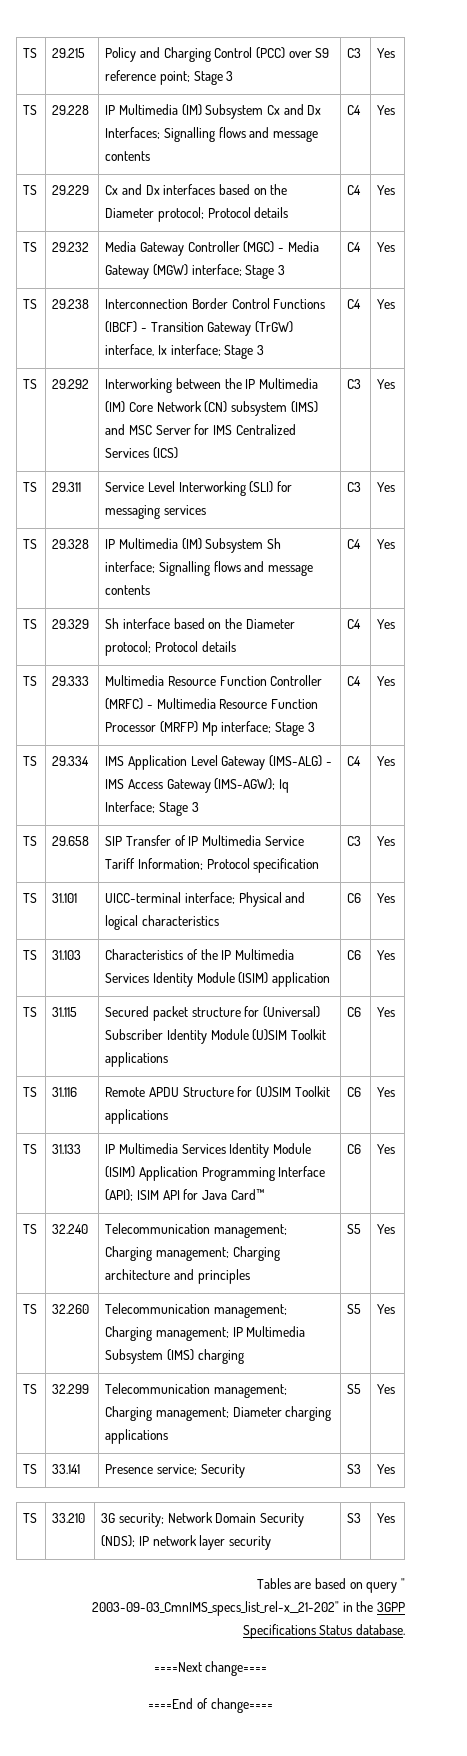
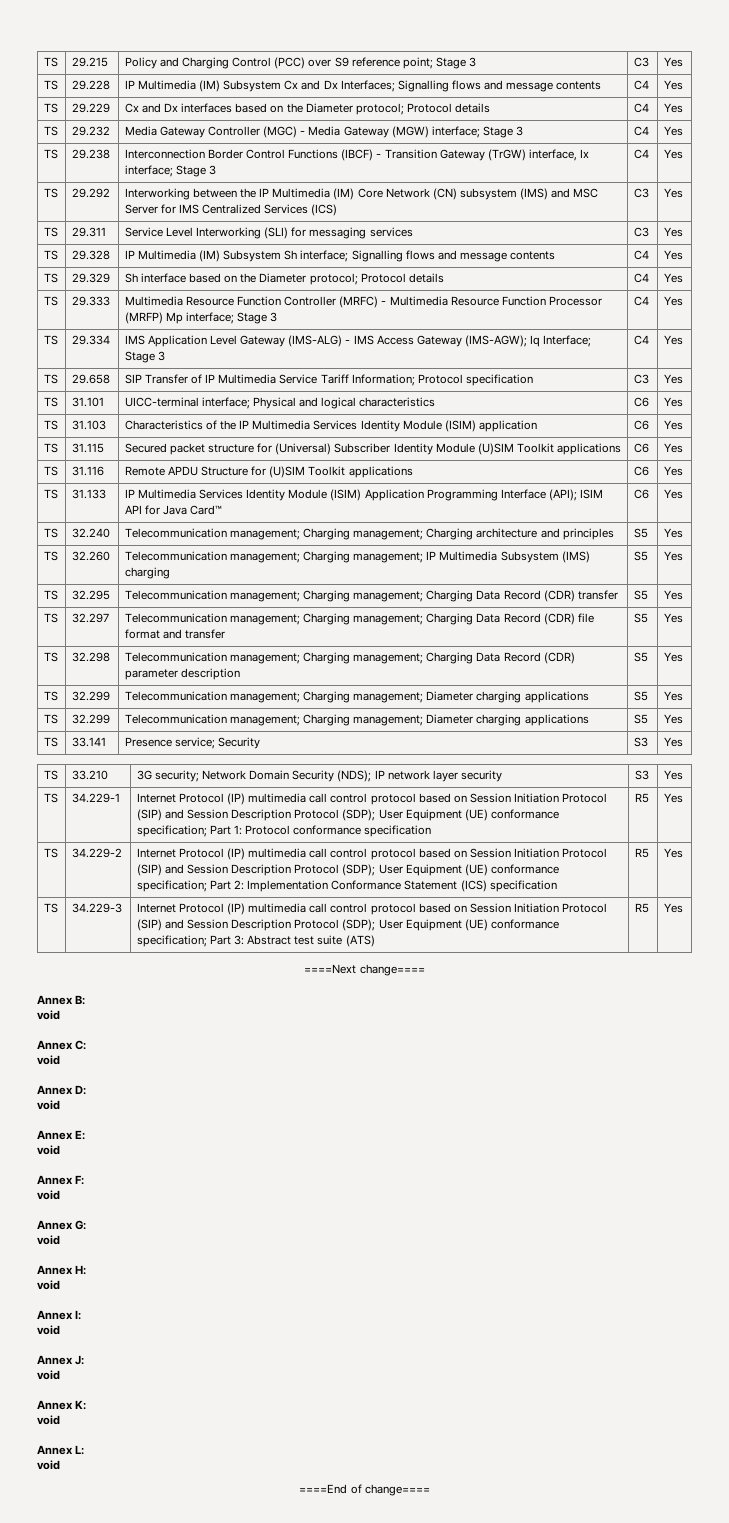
+ TS | 32.295 | Telecommunication management; Charging management; Charging Data Record (CDR) transfer | S5 | Yes
+ TS | 32.297 | Telecommunication management; Charging management; Charging Data Record (CDR) file format and transfer | S5 | Yes
+ TS | 32.298 | Telecommunication management; Charging management; Charging Data Record (CDR) parameter description | S5 | Yes
+ TS | 32.299 | Telecommunication management; Charging management; Diameter charging applications | S5 | Yes
- Tables are based on query " 2003-09-03_CmnIMS_specs_list_rel-x__21-202" in the 3GPP Specifications Status database.
+ TS | 34.229-1 | Internet Protocol (IP) multimedia call control protocol based on Session Initiation Protocol (SIP) and Session Description Protocol (SDP); User Equipment (UE) conformance specification; Part 1: Protocol conformance specification | R5 | Yes
+ TS | 34.229-2 | Internet Protocol (IP) multimedia call control protocol based on Session Initiation Protocol (SIP) and Session Description Protocol (SDP); User Equipment (UE) conformance specification; Part 2: Implementation Conformance Statement (ICS) specification | R5 | Yes
+ TS | 34.229-3 | Internet Protocol (IP) multimedia call control protocol based on Session Initiation Protocol (SIP) and Session Description Protocol (SDP); User Equipment (UE) conformance specification; Part 3: Abstract test suite (ATS) | R5 | Yes
  ====Next change====
+ Annex B:
+ void
+ Annex C:
+ void
+ Annex D:
+ void
+ Annex E:
+ void
+ Annex F:
+ void
+ Annex G:
+ void
+ Annex H:
+ void
+ Annex I:
+ void
+ Annex J:
+ void
+ Annex K:
+ void
+ Annex L:
+ void

